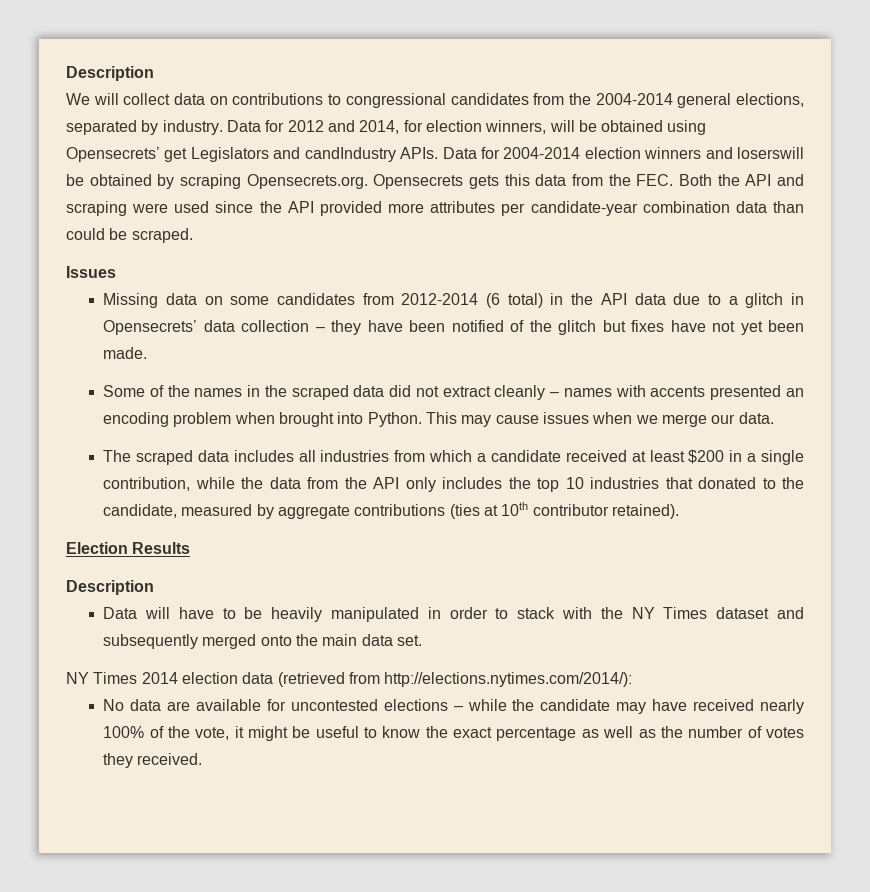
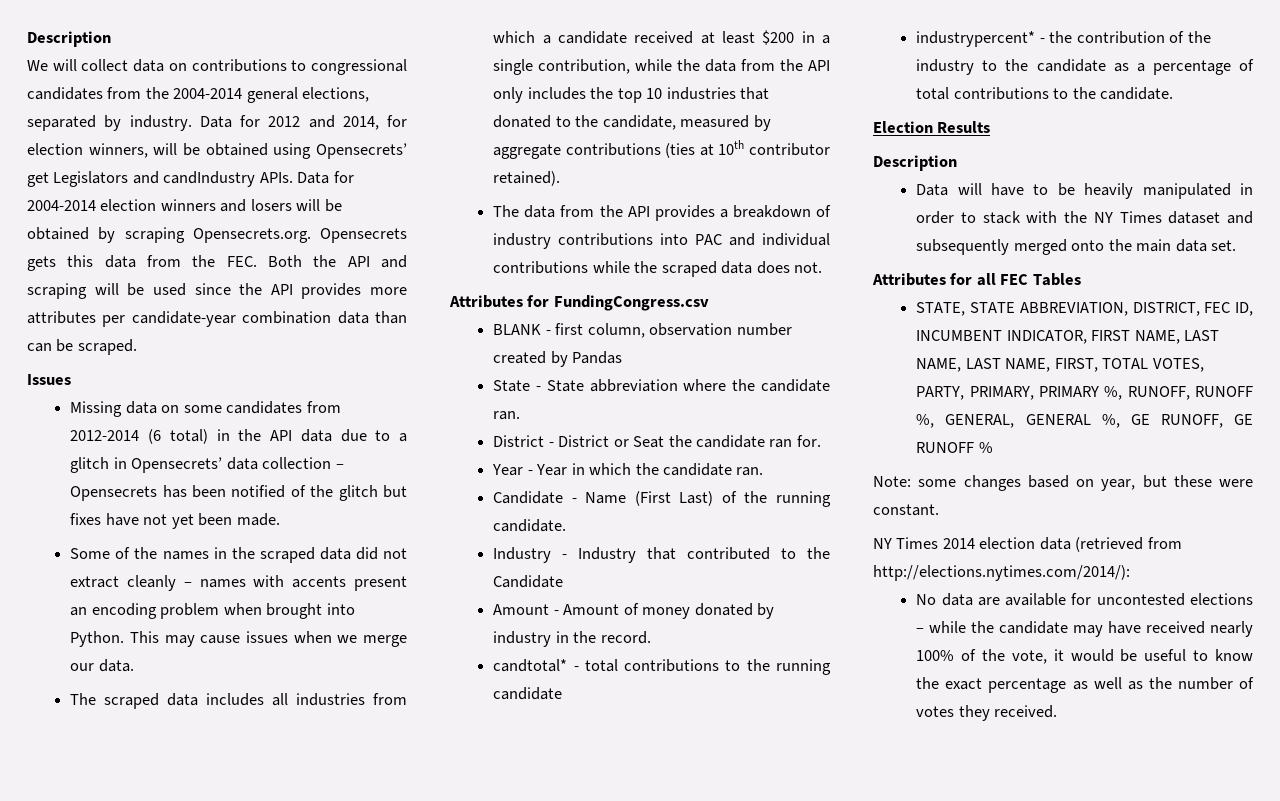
- Data for 2004-2014 election winners and loserswill be obtained by scraping Opensecrets.org. Opensecrets gets this data from the FEC. Both the API and scraping were used since the API provided more attributes per candidate-year combination data than could be scraped.
+ Data for 2004-2014 election winners and losers will be obtained by scraping Opensecrets.org. Opensecrets gets this data from the FEC. Both the API and scraping will be used since the API provides more attributes per candidate-year combination data than can be scraped.
- Missing data on some candidates from 2012-2014 (6 total) in the API data due to a glitch in Opensecrets’ data collection – they have been notified of the glitch but fixes have not yet been made.
+ Missing data on some candidates from 2012-2014 (6 total) in the API data due to a glitch in Opensecrets’ data collection – Opensecrets has been notified of the glitch but fixes have not yet been made.
- Some of the names in the scraped data did not extract cleanly – names with accents presented an encoding problem when brought into Python.
+ Some of the names in the scraped data did not extract cleanly – names with accents present an encoding problem when brought into Python.
+ The data from the API provides a breakdown of industry contributions into PAC and individual contributions while the scraped data does not.
+ Attributes for FundingCongress.csv
+ BLANK - first column, observation number created by Pandas
+ State - State abbreviation where the candidate ran.
+ District - District or Seat the candidate ran for.
+ Year - Year in which the candidate ran.
+ Candidate - Name (First Last) of the running candidate.
+ Industry - Industry that contributed to the Candidate
+ Amount - Amount of money donated by industry in the record.
+ candtotal* - total contributions to the running candidate
+ industrypercent* - the contribution of the industry to the candidate as a percentage of total contributions to the candidate.
+ Attributes for all FEC Tables
+ STATE, STATE ABBREVIATION, DISTRICT, FEC ID, INCUMBENT INDICATOR, FIRST NAME, LAST NAME, LAST NAME, FIRST, TOTAL VOTES, PARTY, PRIMARY, PRIMARY %, RUNOFF, RUNOFF %, GENERAL, GENERAL %, GE RUNOFF, GE RUNOFF %
+ Note: some changes based on year, but these were constant.
- No data are available for uncontested elections – while the candidate may have received nearly 100% of the vote, it might be useful to know the exact percentage as well as the number of votes they received.
+ No data are available for uncontested elections – while the candidate may have received nearly 100% of the vote, it would be useful to know the exact percentage as well as the number of votes they received.

